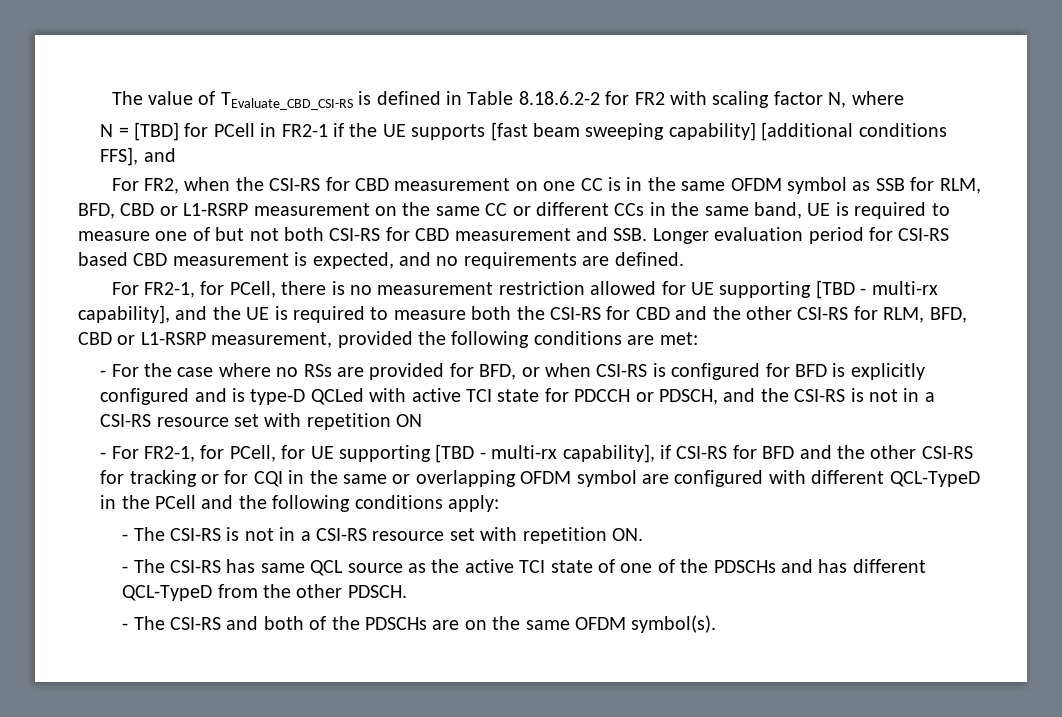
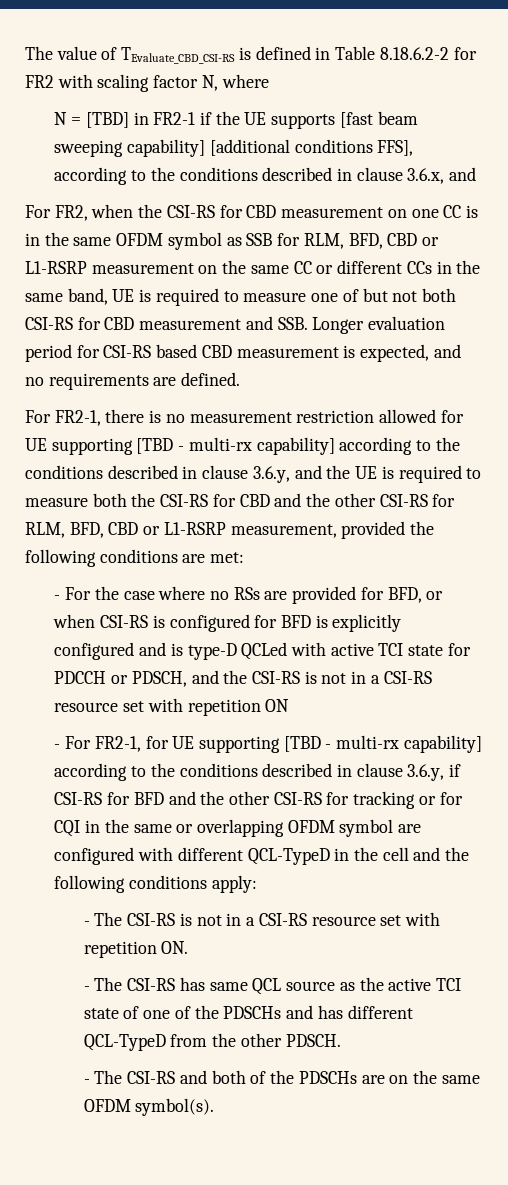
- N = [TBD] for PCell in FR2-1 if the UE supports [fast beam sweeping capability] [additional conditions FFS], and
+ N = [TBD] in FR2-1 if the UE supports [fast beam sweeping capability] [additional conditions FFS], according to the conditions described in clause 3.6.x, and
- For FR2-1, for PCell, there is no measurement restriction allowed for UE supporting [TBD - multi-rx capability], and the UE is required to measure both the CSI-RS for CBD and the other CSI-RS for RLM, BFD, CBD or L1-RSRP measurement, provided the following conditions are met:
+ For FR2-1, there is no measurement restriction allowed for UE supporting [TBD - multi-rx capability] according to the conditions described in clause 3.6.y, and the UE is required to measure both the CSI-RS for CBD and the other CSI-RS for RLM, BFD, CBD or L1-RSRP measurement, provided the following conditions are met:
- - For FR2-1, for PCell, for UE supporting [TBD - multi-rx capability], if CSI-RS for BFD and the other CSI-RS for tracking or for CQI in the same or overlapping OFDM symbol are configured with different QCL-TypeD in the PCell and the following conditions apply:
+ - For FR2-1, for UE supporting [TBD - multi-rx capability] according to the conditions described in clause 3.6.y, if CSI-RS for BFD and the other CSI-RS for tracking or for CQI in the same or overlapping OFDM symbol are configured with different QCL-TypeD in the cell and the following conditions apply:

